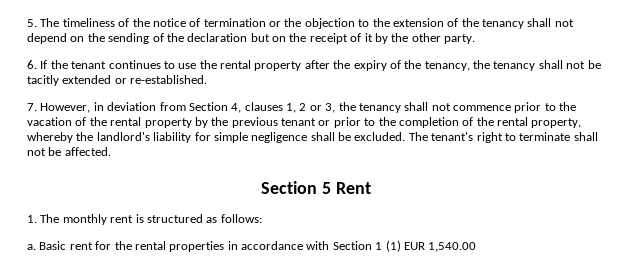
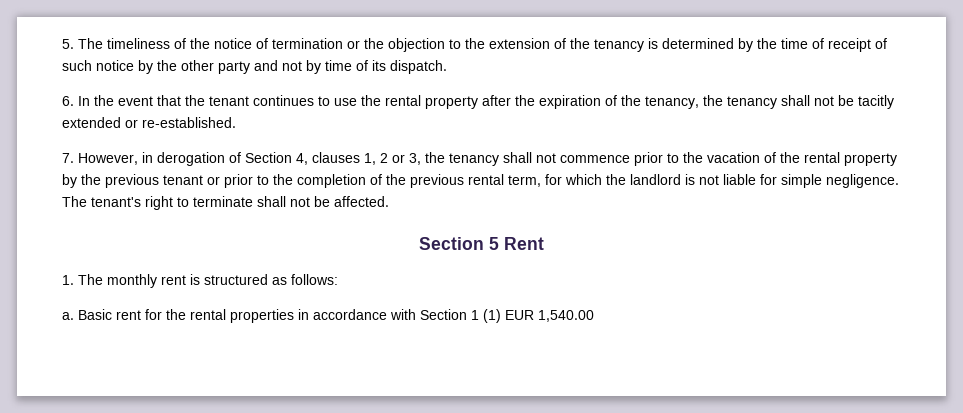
- 5. The timeliness of the notice of termination or the objection to the extension of the tenancy shall not depend on the sending of the declaration but on the receipt of it by the other party.
- 6. If the tenant continues to use the rental property after the expiry of the tenancy, the tenancy shall not be tacitly extended or re-established.
+ 5. The timeliness of the notice of termination or the objection to the extension of the tenancy is determined by the time of receipt of such notice by the other party and not by time of its dispatch.
+ 6. In the event that the tenant continues to use the rental property after the expiration of the tenancy, the tenancy shall not be tacitly extended or re-established.
- 7. However, in deviation from Section 4, clauses 1, 2 or 3, the tenancy shall not commence prior to the vacation of the rental property by the previous tenant or prior to the completion of the rental property, whereby the landlord's liability for simple negligence shall be excluded.
+ 7. However, in derogation of Section 4, clauses 1, 2 or 3, the tenancy shall not commence prior to the vacation of the rental property by the previous tenant or prior to the completion of the previous rental term, for which the landlord is not liable for simple negligence.

